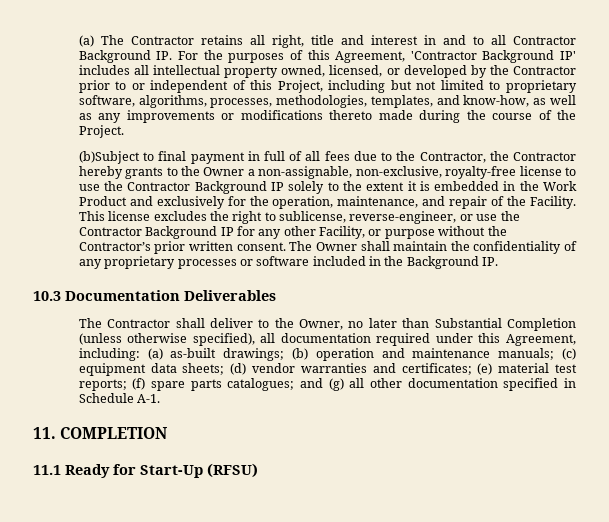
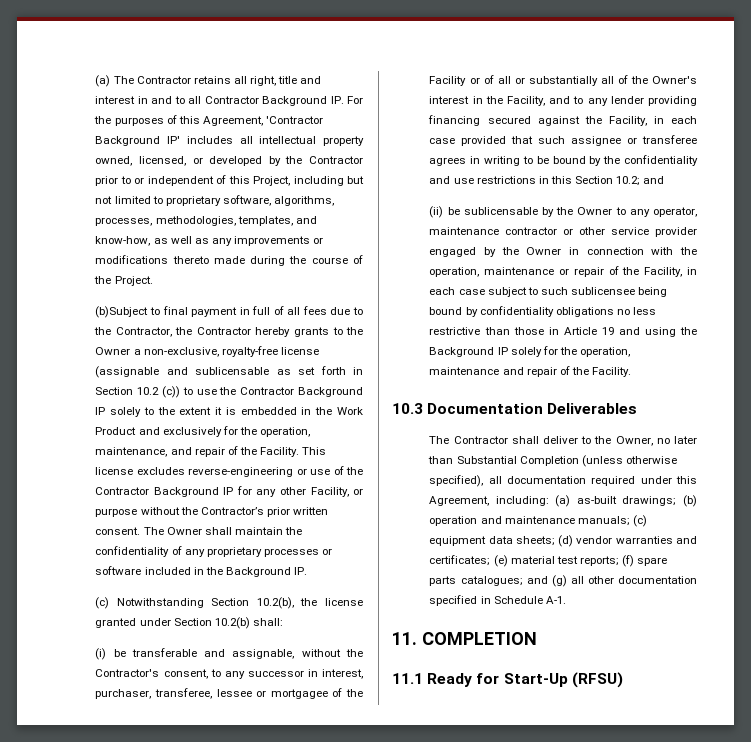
- (b)Subject to final payment in full of all fees due to the Contractor, the Contractor hereby grants to the Owner a non-assignable, non-exclusive, royalty-free license to use the Contractor Background IP solely to the extent it is embedded in the Work Product and exclusively for the operation, maintenance, and repair of the Facility.
+ (b)Subject to final payment in full of all fees due to the Contractor, the Contractor hereby grants to the Owner a non-exclusive, royalty-free license (assignable and sublicensable as set forth in Section 10.2 (c)) to use the Contractor Background IP solely to the extent it is embedded in the Work Product and exclusively for the operation, maintenance, and repair of the Facility.
- This license excludes the right to sublicense, reverse-engineer, or use the Contractor Background IP for any other Facility, or purpose without the Contractor’s prior written consent.
+ This license excludes reverse-engineering or use of the Contractor Background IP for any other Facility, or purpose without the Contractor’s prior written consent.
+ (c) Notwithstanding Section 10.2(b), the license granted under Section 10.2(b) shall:
+ (i) be transferable and assignable, without the Contractor's consent, to any successor in interest, purchaser, transferee, lessee or mortgagee of the Facility or of all or substantially all of the Owner's interest in the Facility, and to any lender providing financing secured against the Facility, in each case provided that such assignee or transferee agrees in writing to be bound by the confidentiality and use restrictions in this Section 10.2; and
+ (ii) be sublicensable by the Owner to any operator, maintenance contractor or other service provider engaged by the Owner in connection with the operation, maintenance or repair of the Facility, in each case subject to such sublicensee being bound by confidentiality obligations no less restrictive than those in Article 19 and using the Background IP solely for the operation, maintenance and repair of the Facility.

